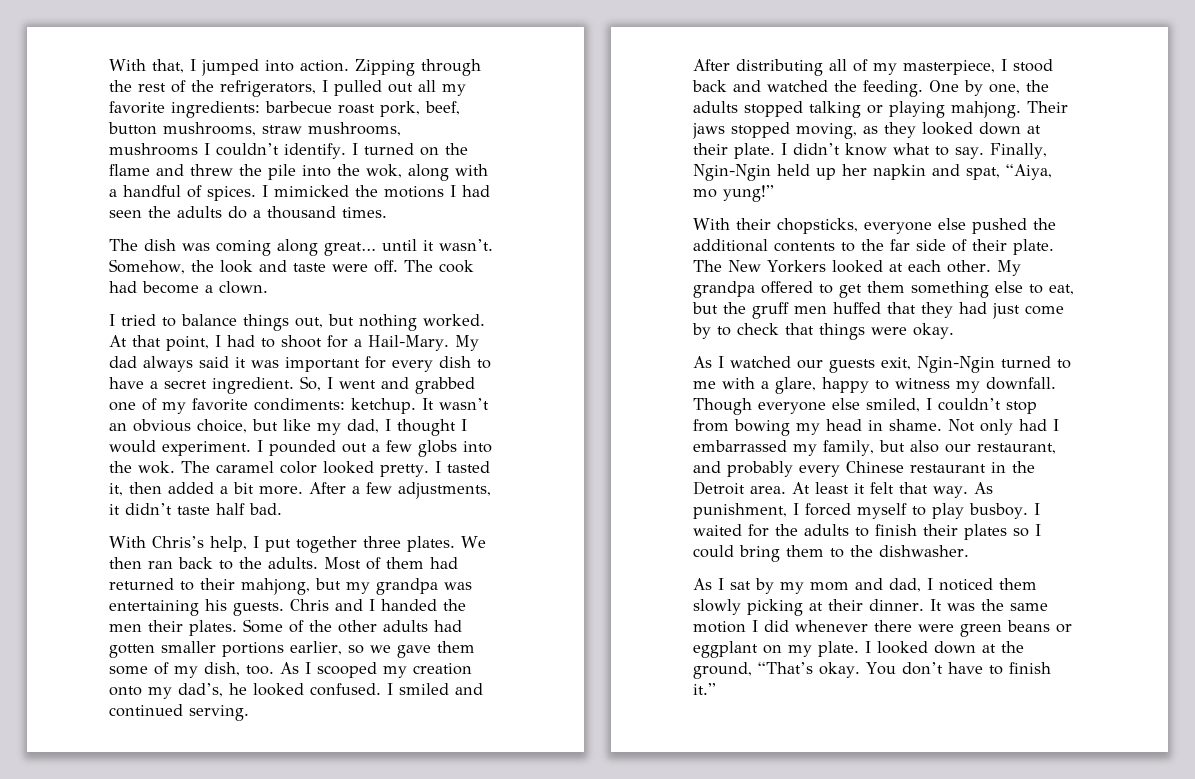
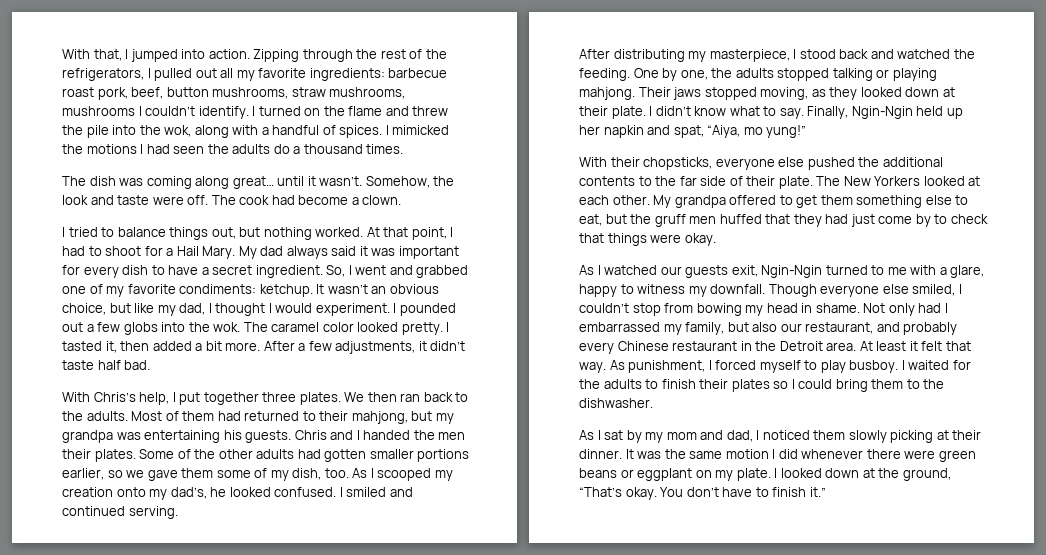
- At that point, I had to shoot for a Hail-Mary.
+ At that point, I had to shoot for a Hail Mary.
- After distributing all of my masterpiece, I stood back and watched the feeding.
+ After distributing my masterpiece, I stood back and watched the feeding.

